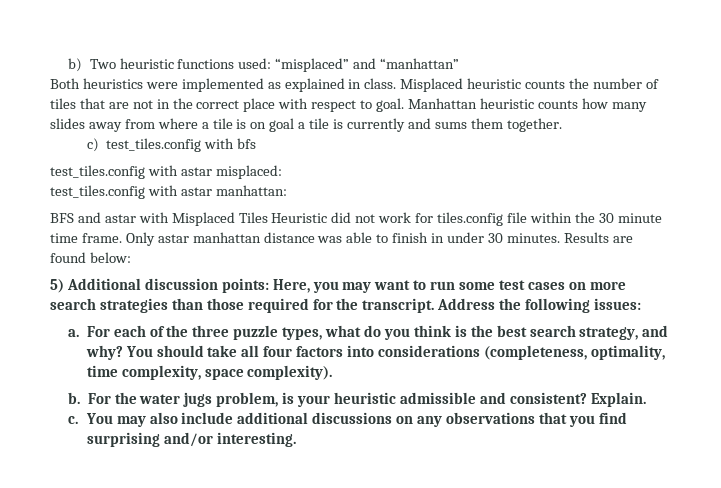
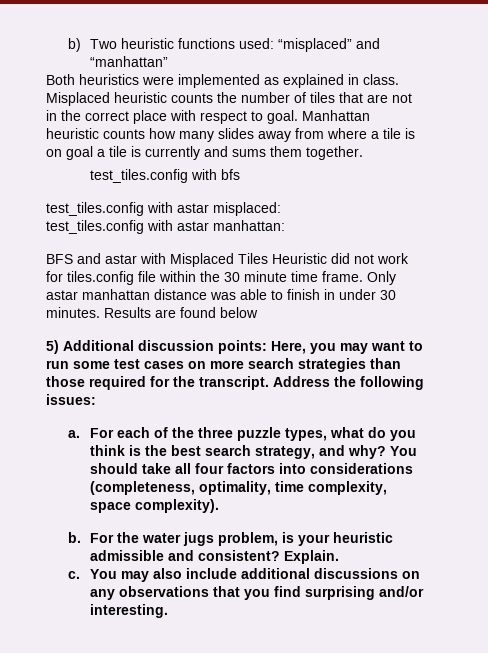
- c) test_tiles.config with bfs
+ test_tiles.config with bfs
- Results are found below:
+ Results are found below

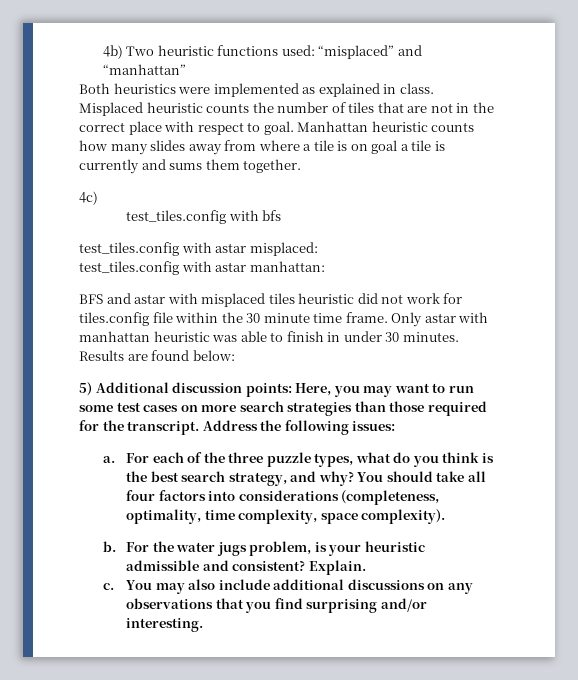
- b) Two heuristic functions used: “misplaced” and “manhattan”
+ 4b) Two heuristic functions used: “misplaced” and “manhattan”
+ 4c)
- BFS and astar with Misplaced Tiles Heuristic did not work for tiles.config file within the 30 minute time frame.
+ BFS and astar with misplaced tiles heuristic did not work for tiles.config file within the 30 minute time frame.
- Only astar manhattan distance was able to finish in under 30 minutes.
+ Only astar with manhattan heuristic was able to finish in under 30 minutes.
- Results are found below
+ Results are found below:

